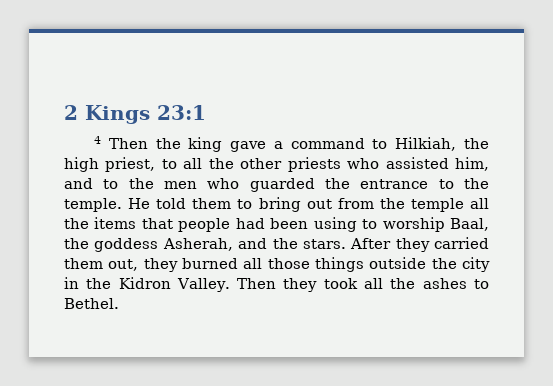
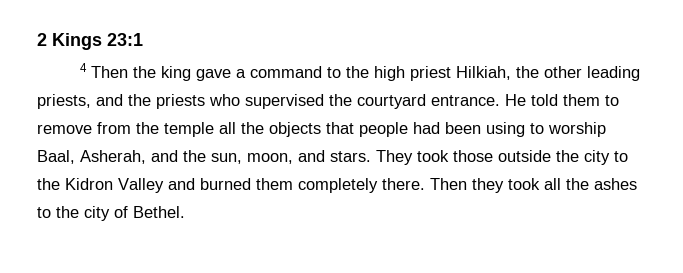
- 4 Then the king gave a command to Hilkiah, the high priest, to all the other priests who assisted him, and to the men who guarded the entrance to the temple.
+ 4 Then the king gave a command to the high priest Hilkiah, the other leading priests, and the priests who supervised the courtyard entrance.
- He told them to bring out from the temple all the items that people had been using to worship Baal, the goddess Asherah, and the stars. After they carried them out, they burned all those things outside the city in the Kidron Valley.
+ He told them to remove from the temple all the objects that people had been using to worship Baal, Asherah, and the sun, moon, and stars. They took those outside the city to the Kidron Valley and burned them completely there.
- Then they took all the ashes to Bethel.
+ Then they took all the ashes to the city of Bethel.

